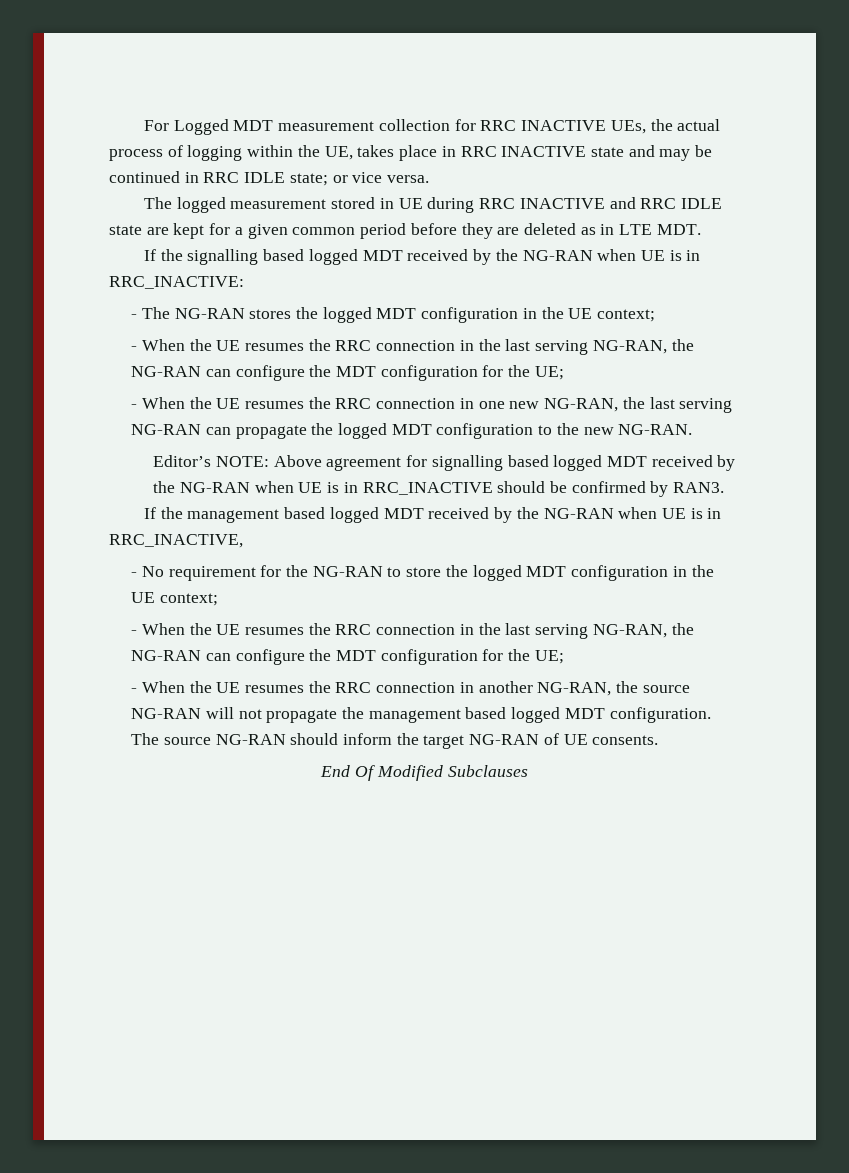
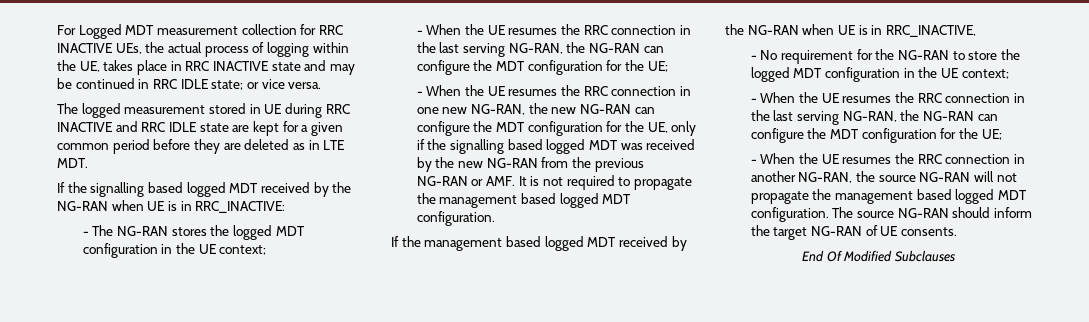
- - When the UE resumes the RRC connection in one new NG-RAN, the last serving NG-RAN can propagate the logged MDT configuration to the new NG-RAN.
- Editor’s NOTE: Above agreement for signalling based logged MDT received by the NG-RAN when UE is in RRC_INACTIVE should be confirmed by RAN3.
+ - When the UE resumes the RRC connection in one new NG-RAN, the new NG-RAN can configure the MDT configuration for the UE, only if the signalling based logged MDT was received by the new NG-RAN from the previous NG-RAN or AMF. It is not required to propagate the management based logged MDT configuration.

